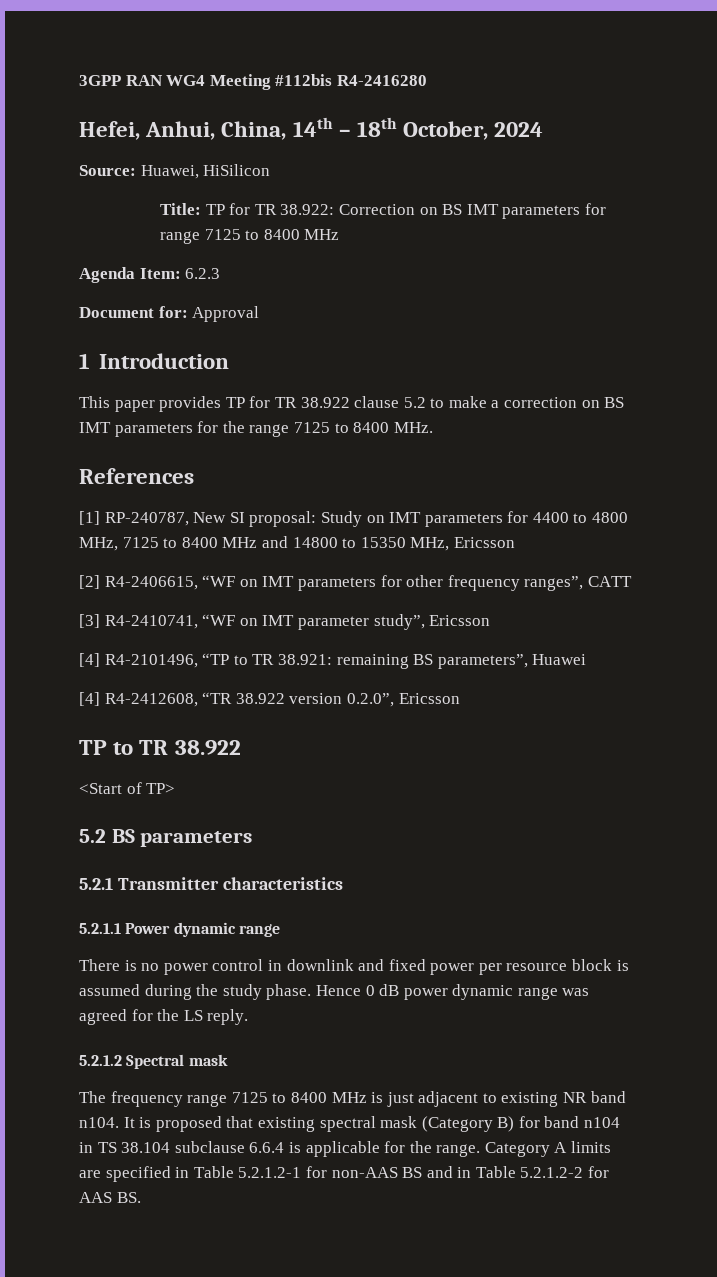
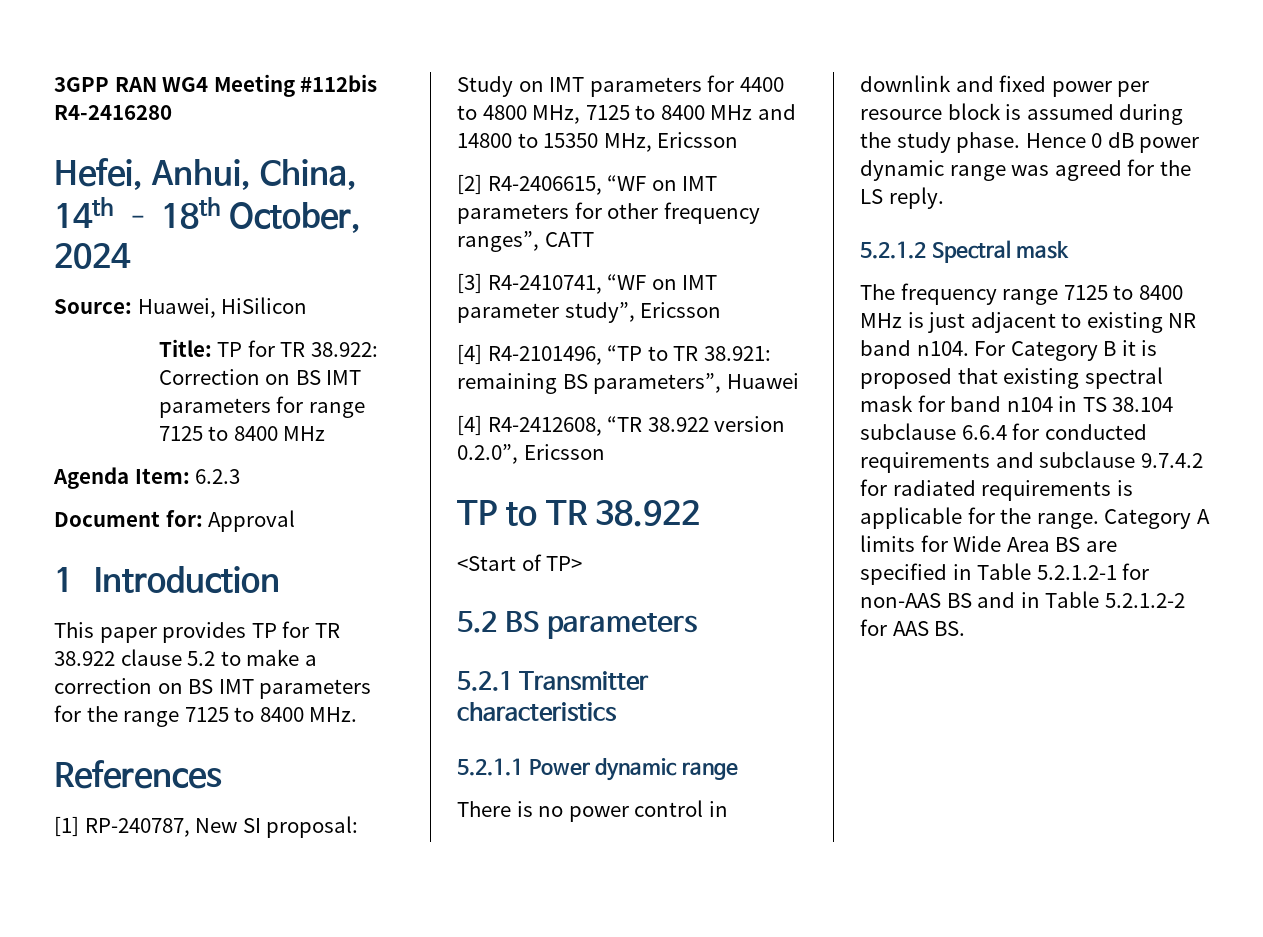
- It is proposed that existing spectral mask (Category B) for band n104 in TS 38.104 subclause 6.6.4 is applicable for the range.
+ For Category B it is proposed that existing spectral mask for band n104 in TS 38.104 subclause 6.6.4 for conducted requirements and subclause 9.7.4.2 for radiated requirements is applicable for the range.
- Category A limits are specified in Table 5.2.1.2-1 for non-AAS BS and in Table 5.2.1.2-2 for AAS BS.
+ Category A limits for Wide Area BS are specified in Table 5.2.1.2-1 for non-AAS BS and in Table 5.2.1.2-2 for AAS BS.

